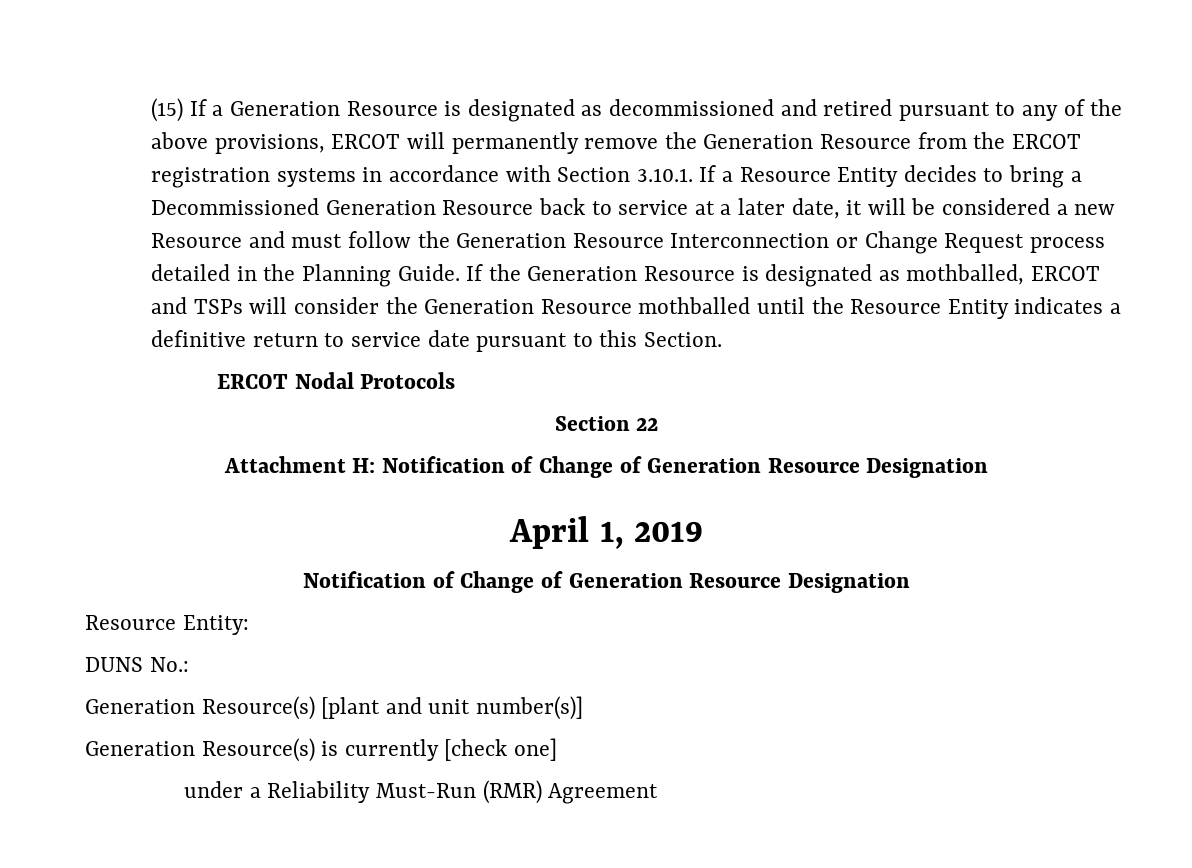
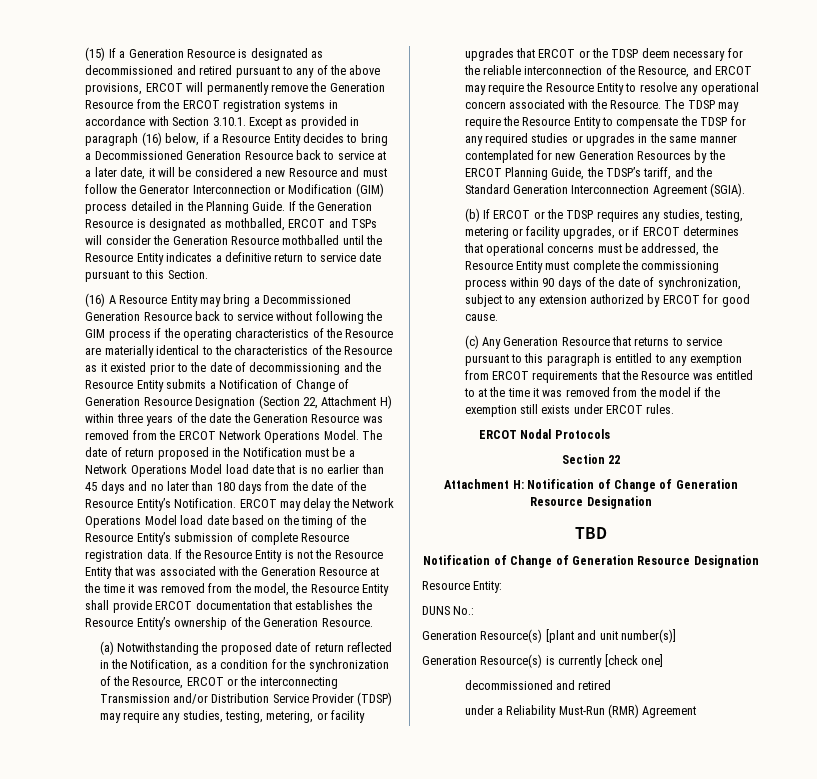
- (15) If a Generation Resource is designated as decommissioned and retired pursuant to any of the above provisions, ERCOT will permanently remove the Generation Resource from the ERCOT registration systems in accordance with Section 3.10.1. If a Resource Entity decides to bring a Decommissioned Generation Resource back to service at a later date, it will be considered a new Resource and must follow the Generation Resource Interconnection or Change Request process detailed in the Planning Guide.
+ (15) If a Generation Resource is designated as decommissioned and retired pursuant to any of the above provisions, ERCOT will permanently remove the Generation Resource from the ERCOT registration systems in accordance with Section 3.10.1. Except as provided in paragraph (16) below, if a Resource Entity decides to bring a Decommissioned Generation Resource back to service at a later date, it will be considered a new Resource and must follow the Generator Interconnection or Modification (GIM) process detailed in the Planning Guide.
+ (16) A Resource Entity may bring a Decommissioned Generation Resource back to service without following the GIM process if the operating characteristics of the Resource are materially identical to the characteristics of the Resource as it existed prior to the date of decommissioning and the Resource Entity submits a Notification of Change of Generation Resource Designation (Section 22, Attachment H) within three years of the date the Generation Resource was removed from the ERCOT Network Operations Model. The date of return proposed in the Notification must be a Network Operations Model load date that is no earlier than 45 days and no later than 180 days from the date of the Resource Entity’s Notification. ERCOT may delay the Network Operations Model load date based on the timing of the Resource Entity’s submission of complete Resource registration data. If the Resource Entity is not the Resource Entity that was associated with the Generation Resource at the time it was removed from the model, the Resource Entity shall provide ERCOT documentation that establishes the Resource Entity’s ownership of the Generation Resource.
+ (a) Notwithstanding the proposed date of return reflected in the Notification, as a condition for the synchronization of the Resource, ERCOT or the interconnecting Transmission and/or Distribution Service Provider (TDSP) may require any studies, testing, metering, or facility upgrades that ERCOT or the TDSP deem necessary for the reliable interconnection of the Resource, and ERCOT may require the Resource Entity to resolve any operational concern associated with the Resource. The TDSP may require the Resource Entity to compensate the TDSP for any required studies or upgrades in the same manner contemplated for new Generation Resources by the ERCOT Planning Guide, the TDSP’s tariff, and the Standard Generation Interconnection Agreement (SGIA).
+ (b) If ERCOT or the TDSP requires any studies, testing, metering or facility upgrades, or if ERCOT determines that operational concerns must be addressed, the Resource Entity must complete the commissioning process within 90 days of the date of synchronization, subject to any extension authorized by ERCOT for good cause.
+ (c) Any Generation Resource that returns to service pursuant to this paragraph is entitled to any exemption from ERCOT requirements that the Resource was entitled to at the time it was removed from the model if the exemption still exists under ERCOT rules.
- April 1, 2019
+ TBD
  Generation Resource(s) is currently [check one]
+ decommissioned and retired

